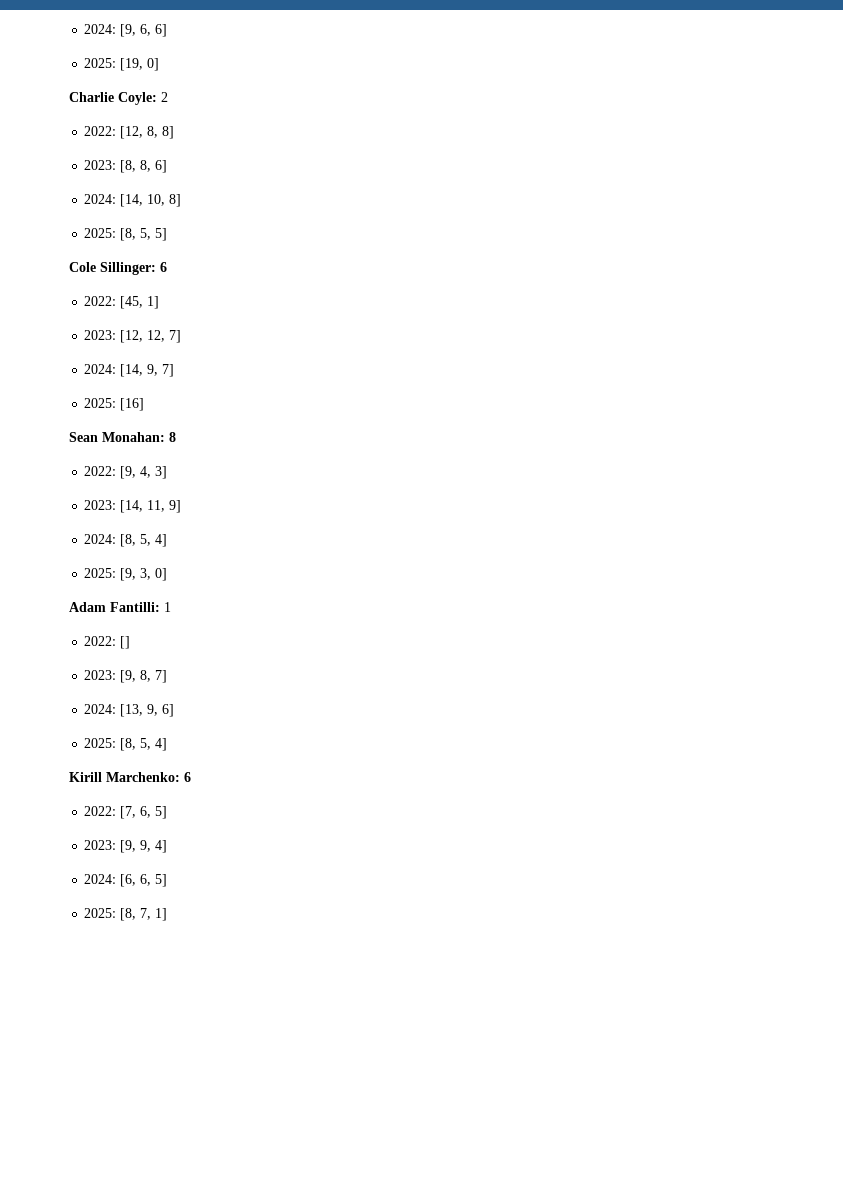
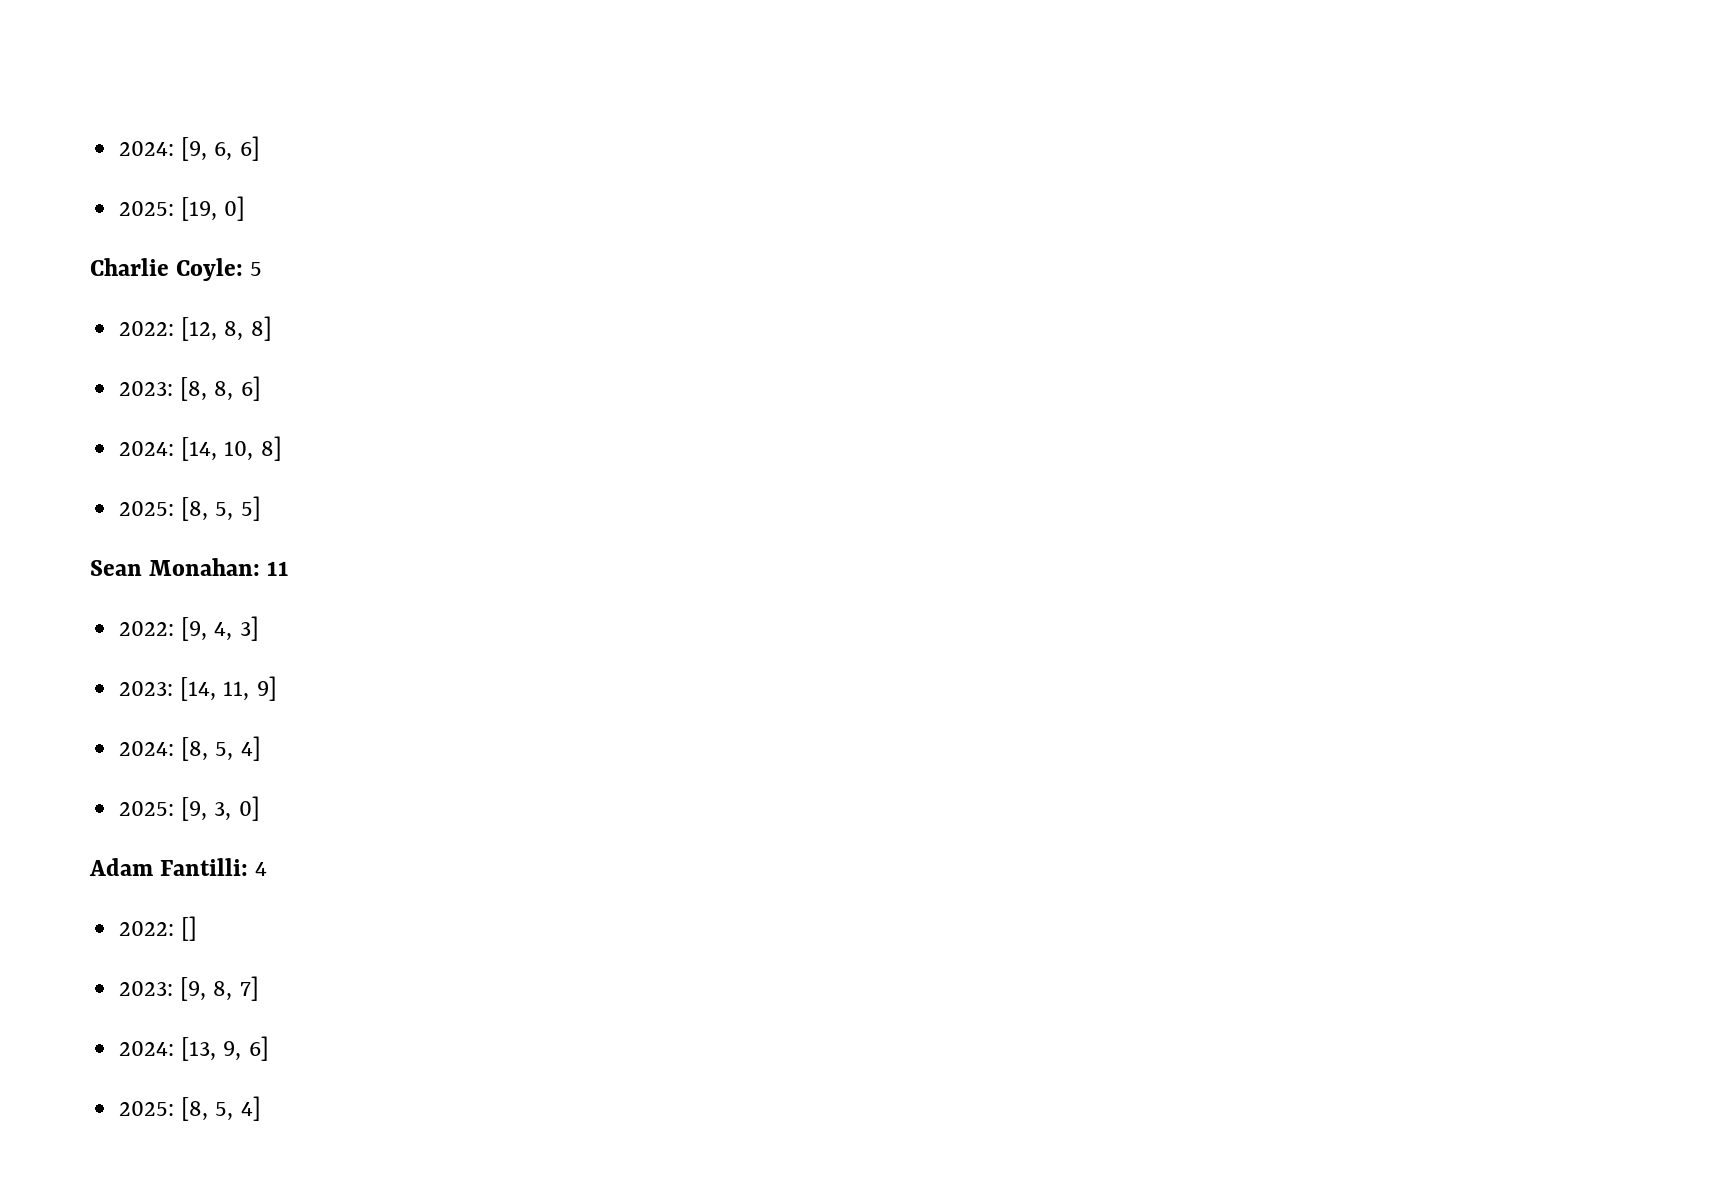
- Charlie Coyle: 2
+ Charlie Coyle: 5
- Cole Sillinger: 6
- 2022: [45, 1]
- 2023: [12, 12, 7]
- 2024: [14, 9, 7]
- 2025: [16]
- Sean Monahan: 8
+ Sean Monahan: 11
- Adam Fantilli: 1
+ Adam Fantilli: 4
- Kirill Marchenko: 6
- 2022: [7, 6, 5]
- 2023: [9, 9, 4]
- 2024: [6, 6, 5]
- 2025: [8, 7, 1]

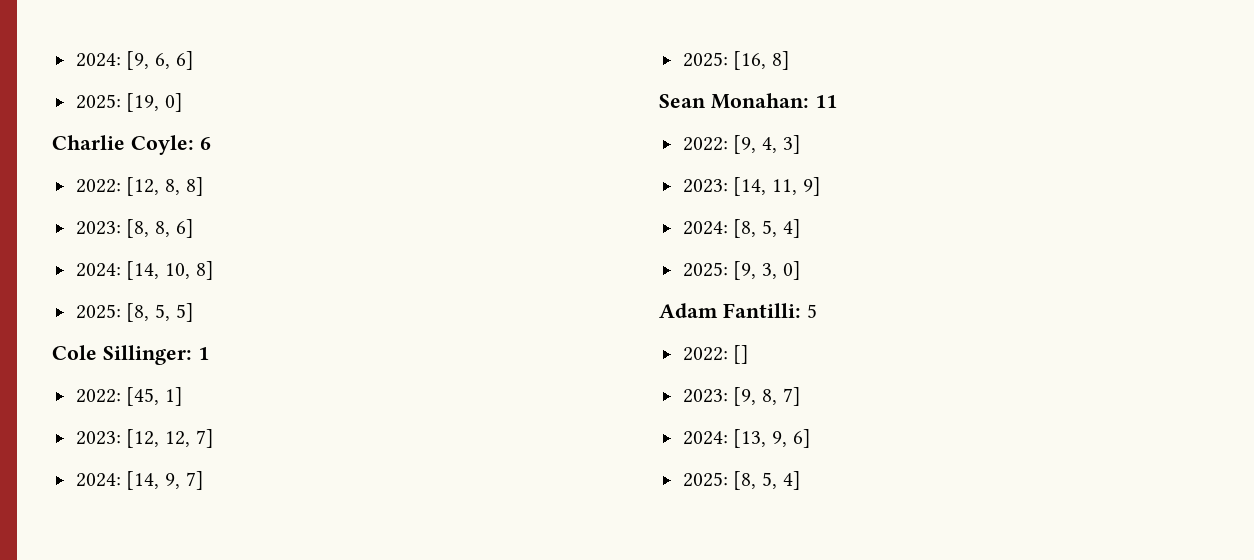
- Charlie Coyle: 5
+ Charlie Coyle: 6
+ Cole Sillinger: 1
+ 2022: [45, 1]
+ 2023: [12, 12, 7]
+ 2024: [14, 9, 7]
+ 2025: [16, 8]
- Adam Fantilli: 4
+ Adam Fantilli: 5

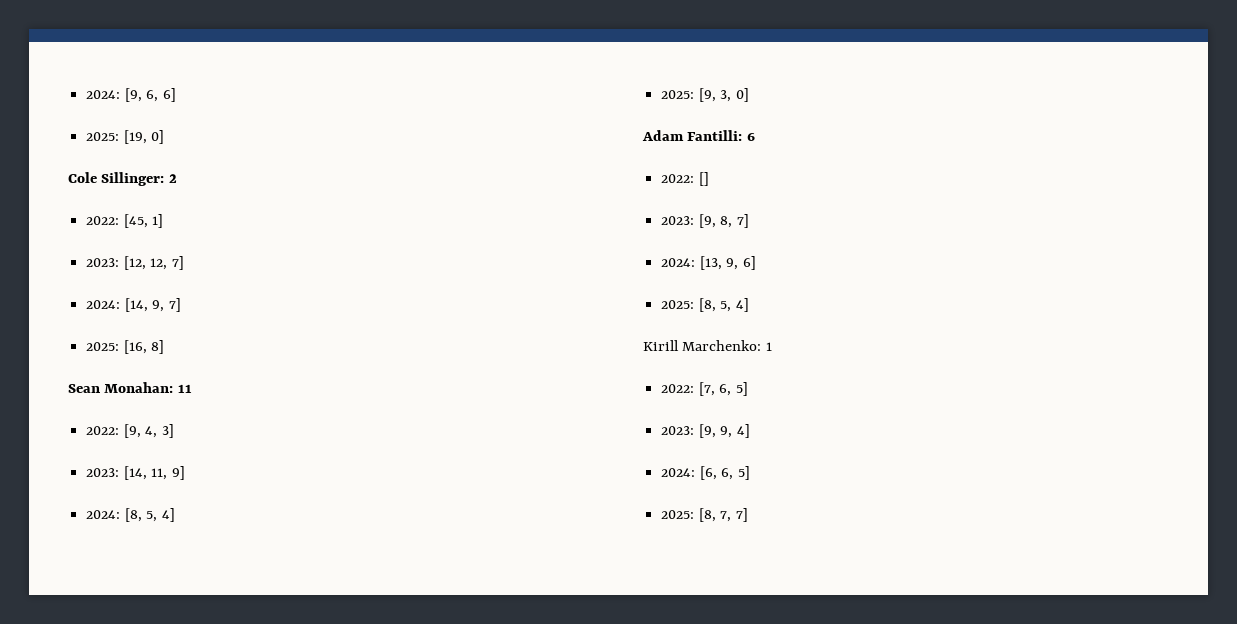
- Charlie Coyle: 6
- 2022: [12, 8, 8]
- 2023: [8, 8, 6]
- 2024: [14, 10, 8]
- 2025: [8, 5, 5]
- Cole Sillinger: 1
+ Cole Sillinger: 2
- Adam Fantilli: 5
+ Adam Fantilli: 6
+ Kirill Marchenko: 1
+ 2022: [7, 6, 5]
+ 2023: [9, 9, 4]
+ 2024: [6, 6, 5]
+ 2025: [8, 7, 7]

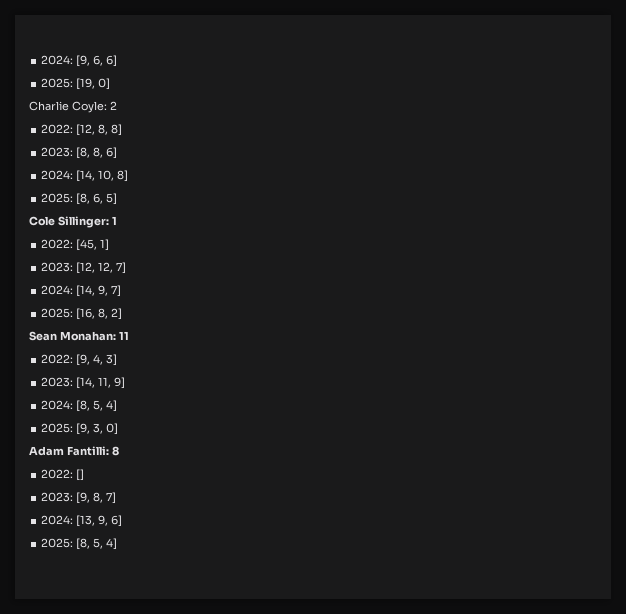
+ Charlie Coyle: 2
+ 2022: [12, 8, 8]
+ 2023: [8, 8, 6]
+ 2024: [14, 10, 8]
+ 2025: [8, 6, 5]
- Cole Sillinger: 2
+ Cole Sillinger: 1
- 2025: [16, 8]
+ 2025: [16, 8, 2]
- Adam Fantilli: 6
+ Adam Fantilli: 8
- Kirill Marchenko: 1
- 2022: [7, 6, 5]
- 2023: [9, 9, 4]
- 2024: [6, 6, 5]
- 2025: [8, 7, 7]

